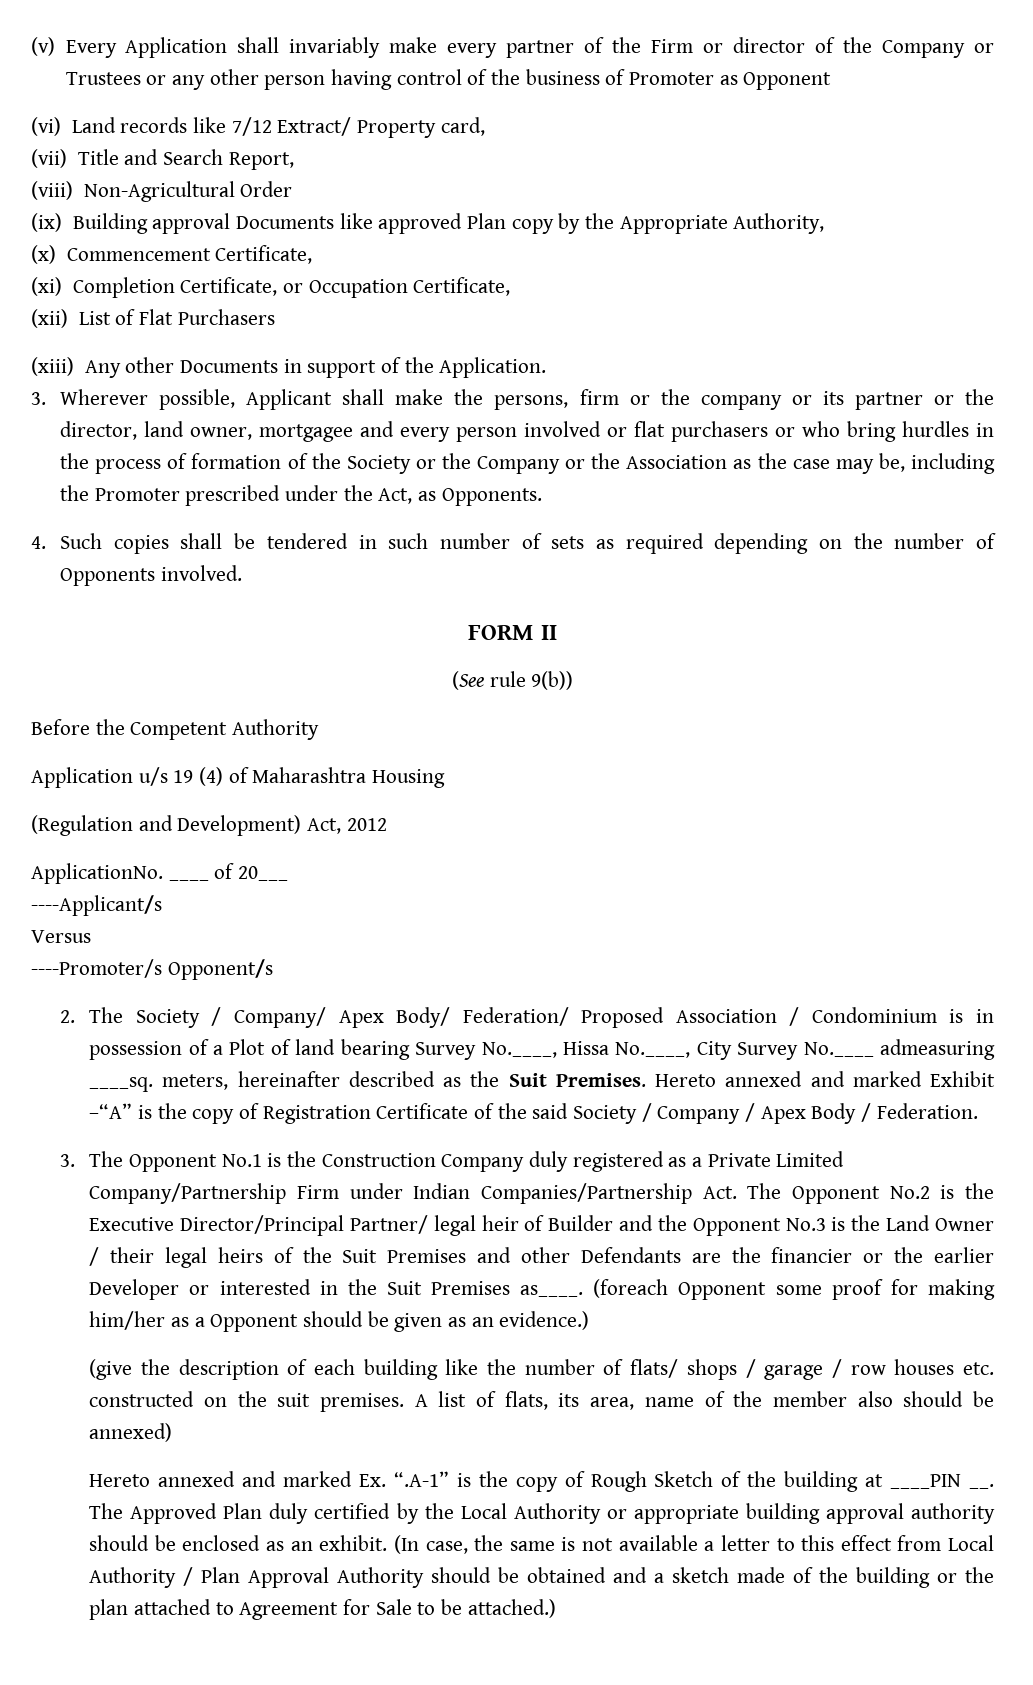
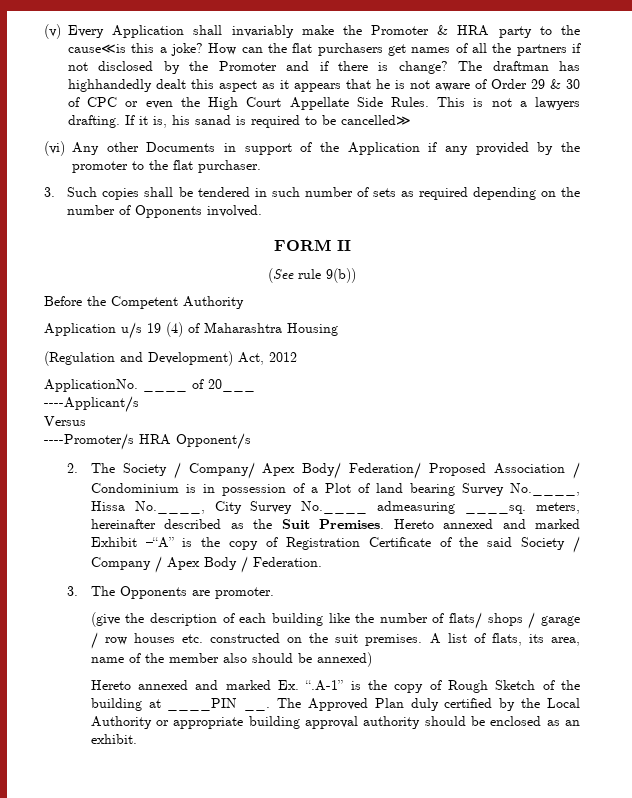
- (v) Every Application shall invariably make every partner of the Firm or director of the Company or Trustees or any other person having control of the business of Promoter as Opponent
- (vi) Land records like 7/12 Extract/ Property card,
- (vii) Title and Search Report,
- (viii) Non-Agricultural Order
- (ix) Building approval Documents like approved Plan copy by the Appropriate Authority,
- (x) Commencement Certificate,
- (xi) Completion Certificate, or Occupation Certificate,
- (xii) List of Flat Purchasers
- (xiii) Any other Documents in support of the Application.
- 3. Wherever possible, Applicant shall make the persons, firm or the company or its partner or the director, land owner, mortgagee and every person involved or flat purchasers or who bring hurdles in the process of formation of the Society or the Company or the Association as the case may be, including the Promoter prescribed under the Act, as Opponents.
- 4. Such copies shall be tendered in such number of sets as required depending on the number of Opponents involved.
+ (v) Every Application shall invariably make the Promoter & HRA party to the cause≪is this a joke? How can the flat purchasers get names of all the partners if not disclosed by the Promoter and if there is change? The draftman has highhandedly dealt this aspect as it appears that he is not aware of Order 29 & 30 of CPC or even the High Court Appellate Side Rules. This is not a lawyers drafting. If it is, his sanad is required to be cancelled≫
+ (vi) Any other Documents in support of the Application if any provided by the promoter to the flat purchaser.
+ 3. Such copies shall be tendered in such number of sets as required depending on the number of Opponents involved.
- ----Promoter/s Opponent/s
+ ----Promoter/s HRA Opponent/s
- 3. The Opponent No.1 is the Construction Company duly registered as a Private Limited Company/Partnership Firm under Indian Companies/Partnership Act. The Opponent No.2 is the Executive Director/Principal Partner/ legal heir of Builder and the Opponent No.3 is the Land Owner / their legal heirs of the Suit Premises and other Defendants are the financier or the earlier Developer or interested in the Suit Premises as____. (foreach Opponent some proof for making him/her as a Opponent should be given as an evidence.)
+ 3. The Opponents are promoter.
- (In case, the same is not available a letter to this effect from Local Authority / Plan Approval Authority should be obtained and a sketch made of the building or the plan attached to Agreement for Sale to be attached.)

